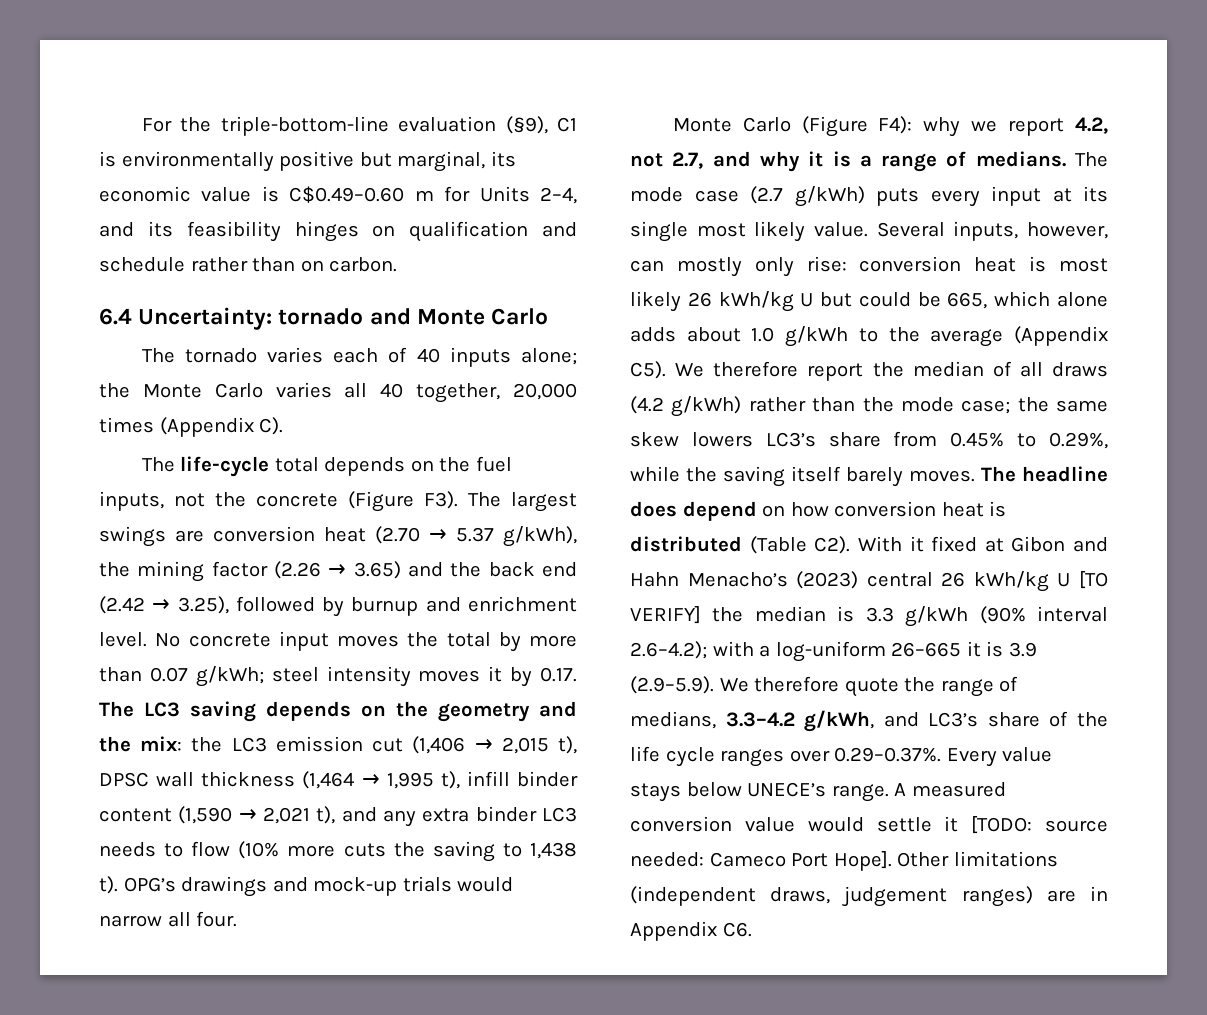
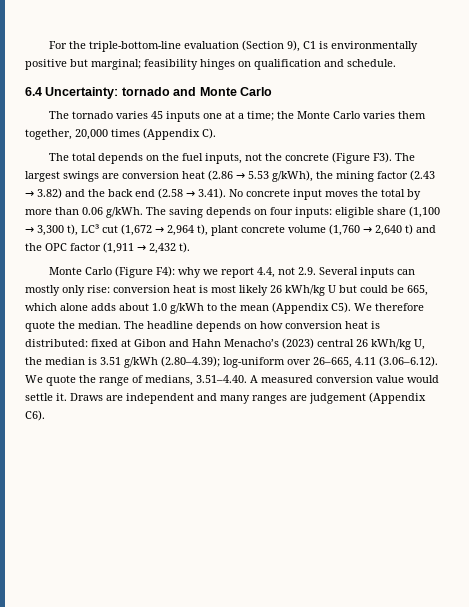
- For the triple-bottom-line evaluation (§9), C1 is environmentally positive but marginal, its economic value is C$0.49–0.60 m for Units 2–4, and its feasibility hinges on qualification and schedule rather than on carbon.
+ For the triple-bottom-line evaluation (Section 9), C1 is environmentally positive but marginal; feasibility hinges on qualification and schedule.
- The tornado varies each of 40 inputs alone; the Monte Carlo varies all 40 together, 20,000 times (Appendix C).
+ The tornado varies 45 inputs one at a time; the Monte Carlo varies them together, 20,000 times (Appendix C).
- The life-cycle total depends on the fuel inputs, not the concrete (Figure F3). The largest swings are conversion heat (2.70 → 5.37 g/kWh), the mining factor (2.26 → 3.65) and the back end (2.42 → 3.25), followed by burnup and enrichment level. No concrete input moves the total by more than 0.07 g/kWh; steel intensity moves it by 0.17. The LC3 saving depends on the geometry and the mix: the LC3 emission cut (1,406 → 2,015 t), DPSC wall thickness (1,464 → 1,995 t), infill binder content (1,590 → 2,021 t), and any extra binder LC3 needs to flow (10% more cuts the saving to 1,438 t). OPG’s drawings and mock-up trials would narrow all four.
+ The total depends on the fuel inputs, not the concrete (Figure F3). The largest swings are conversion heat (2.86 → 5.53 g/kWh), the mining factor (2.43 → 3.82) and the back end (2.58 → 3.41). No concrete input moves the total by more than 0.06 g/kWh. The saving depends on four inputs: eligible share (1,100 → 3,300 t), LC³ cut (1,672 → 2,964 t), plant concrete volume (1,760 → 2,640 t) and the OPC factor (1,911 → 2,432 t).
- why we report 4.2, not 2.7, and why it is a range of medians. The mode case (2.7 g/kWh) puts every input at its single most likely value. Several inputs, however, can mostly only rise:
+ why we report 4.4, not 2.9. Several inputs can mostly only rise:
- conversion heat is most likely 26 kWh/kg U but could be 665, which alone adds about 1.0 g/kWh to the average (Appendix C5). We therefore report the median of all draws (4.2 g/kWh) rather than the mode case; the same skew lowers LC3’s share from 0.45% to 0.29%, while the saving itself barely moves. The headline does depend on how conversion heat is distributed (Table C2). With it fixed at Gibon and Hahn Menacho’s (2023) central 26 kWh/kg U [TO VERIFY] the median is 3.3 g/kWh (90% interval 2.6–4.2); with a log-uniform 26–665 it is 3.9 (2.9–5.9). We therefore quote the range of medians, 3.3–4.2 g/kWh, and LC3’s share of the life cycle ranges over 0.29–0.37%. Every value stays below UNECE’s range. A measured conversion value would settle it [TODO: source needed: Cameco Port Hope]. Other limitations (independent draws, judgement ranges) are in Appendix C6.
+ conversion heat is most likely 26 kWh/kg U but could be 665, which alone adds about 1.0 g/kWh to the mean (Appendix C5). We therefore quote the median. The headline depends on how conversion heat is distributed: fixed at Gibon and Hahn Menacho’s (2023) central 26 kWh/kg U, the median is 3.51 g/kWh (2.80–4.39); log-uniform over 26–665, 4.11 (3.06–6.12). We quote the range of medians, 3.51–4.40. A measured conversion value would settle it. Draws are independent and many ranges are judgement (Appendix C6).

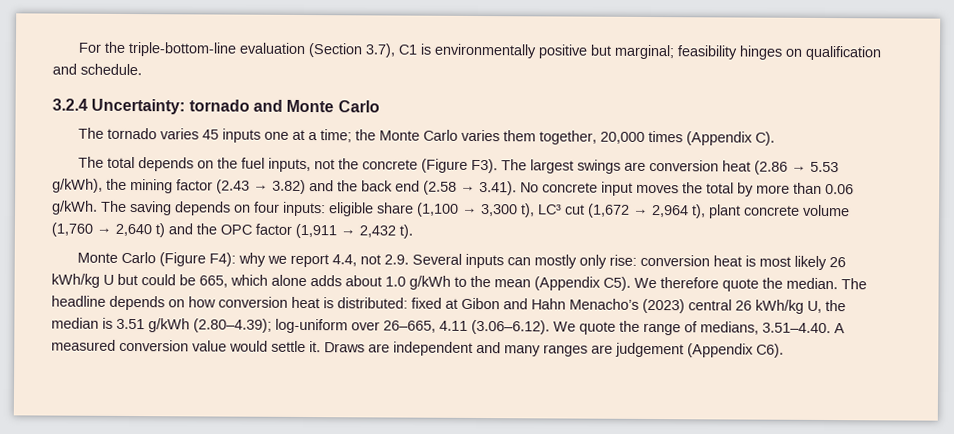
- For the triple-bottom-line evaluation (Section 9), C1 is environmentally positive but marginal; feasibility hinges on qualification and schedule.
+ For the triple-bottom-line evaluation (Section 3.7), C1 is environmentally positive but marginal; feasibility hinges on qualification and schedule.
- 6.4 Uncertainty: tornado and Monte Carlo
+ 3.2.4 Uncertainty: tornado and Monte Carlo

